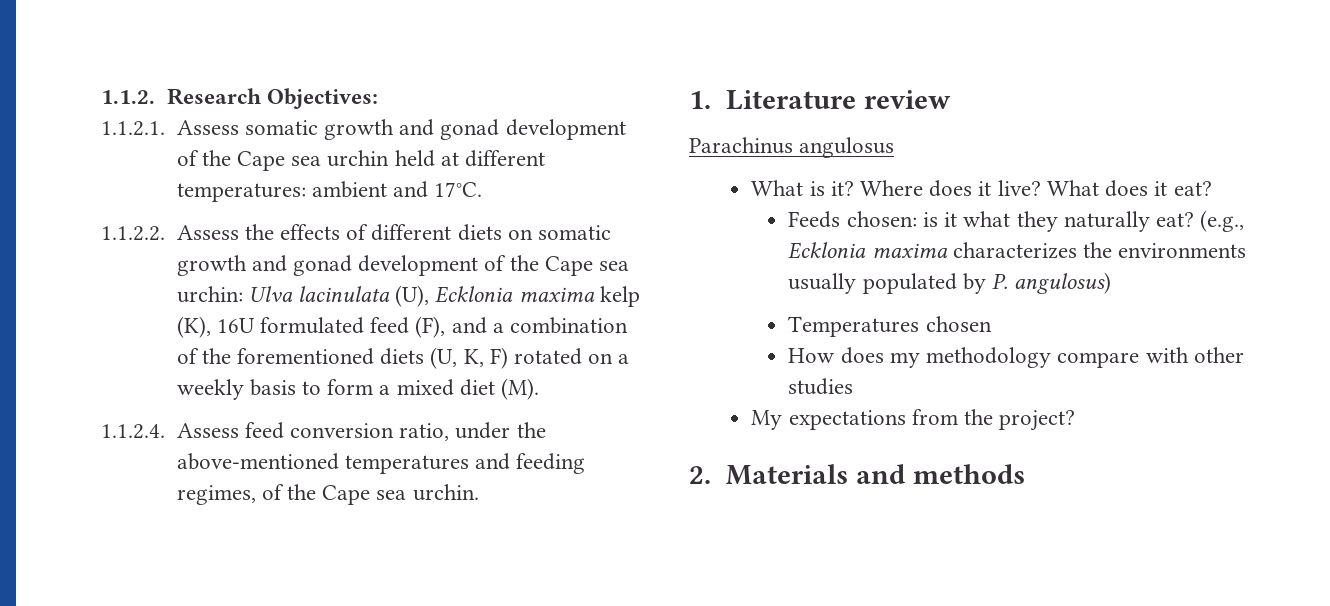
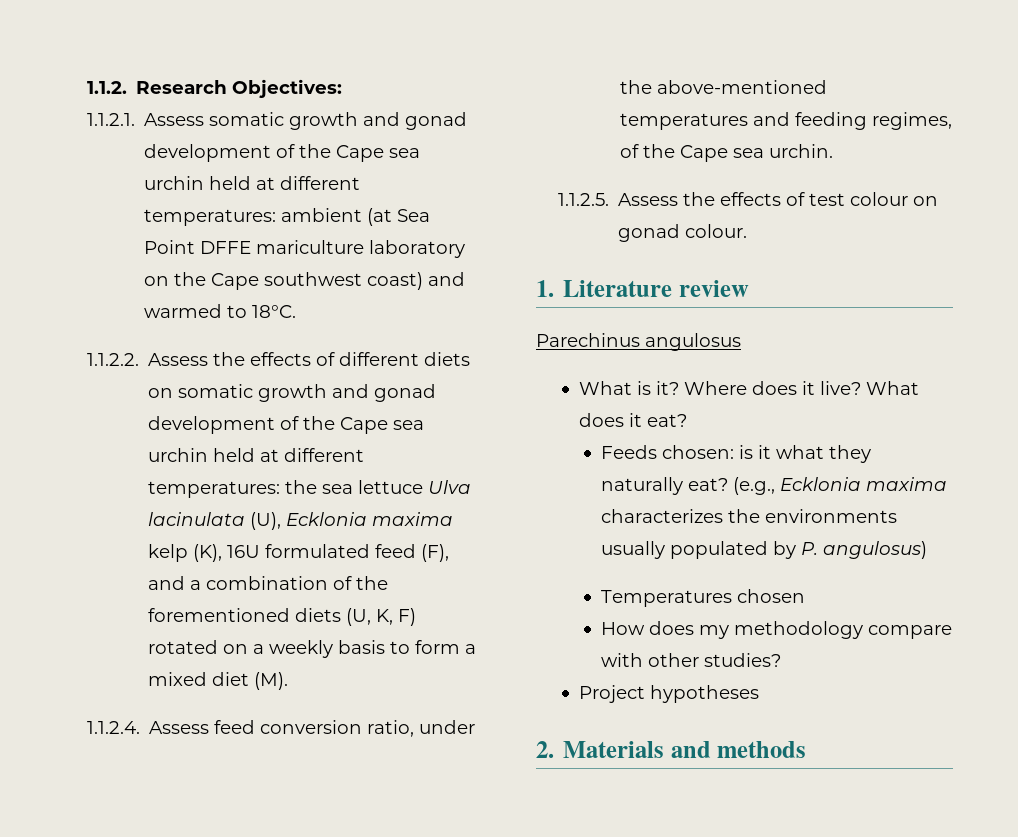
- 1.1.2.1. Assess somatic growth and gonad development of the Cape sea urchin held at different temperatures: ambient and 17°C.
+ 1.1.2.1. Assess somatic growth and gonad development of the Cape sea urchin held at different temperatures: ambient (at Sea Point DFFE mariculture laboratory on the Cape southwest coast) and warmed to 18°C.
- 1.1.2.2. Assess the effects of different diets on somatic growth and gonad development of the Cape sea urchin: Ulva lacinulata (U), Ecklonia maxima kelp (K), 16U formulated feed (F), and a combination of the forementioned diets (U, K, F) rotated on a weekly basis to form a mixed diet (M).
+ 1.1.2.2. Assess the effects of different diets on somatic growth and gonad development of the Cape sea urchin held at different temperatures: the sea lettuce Ulva lacinulata (U), Ecklonia maxima kelp (K), 16U formulated feed (F), and a combination of the forementioned diets (U, K, F) rotated on a weekly basis to form a mixed diet (M).
+ 1.1.2.5. Assess the effects of test colour on gonad colour.
- Parachinus angulosus
+ Parechinus angulosus
- How does my methodology compare with other studies
- My expectations from the project?
+ How does my methodology compare with other studies?
+ Project hypotheses

